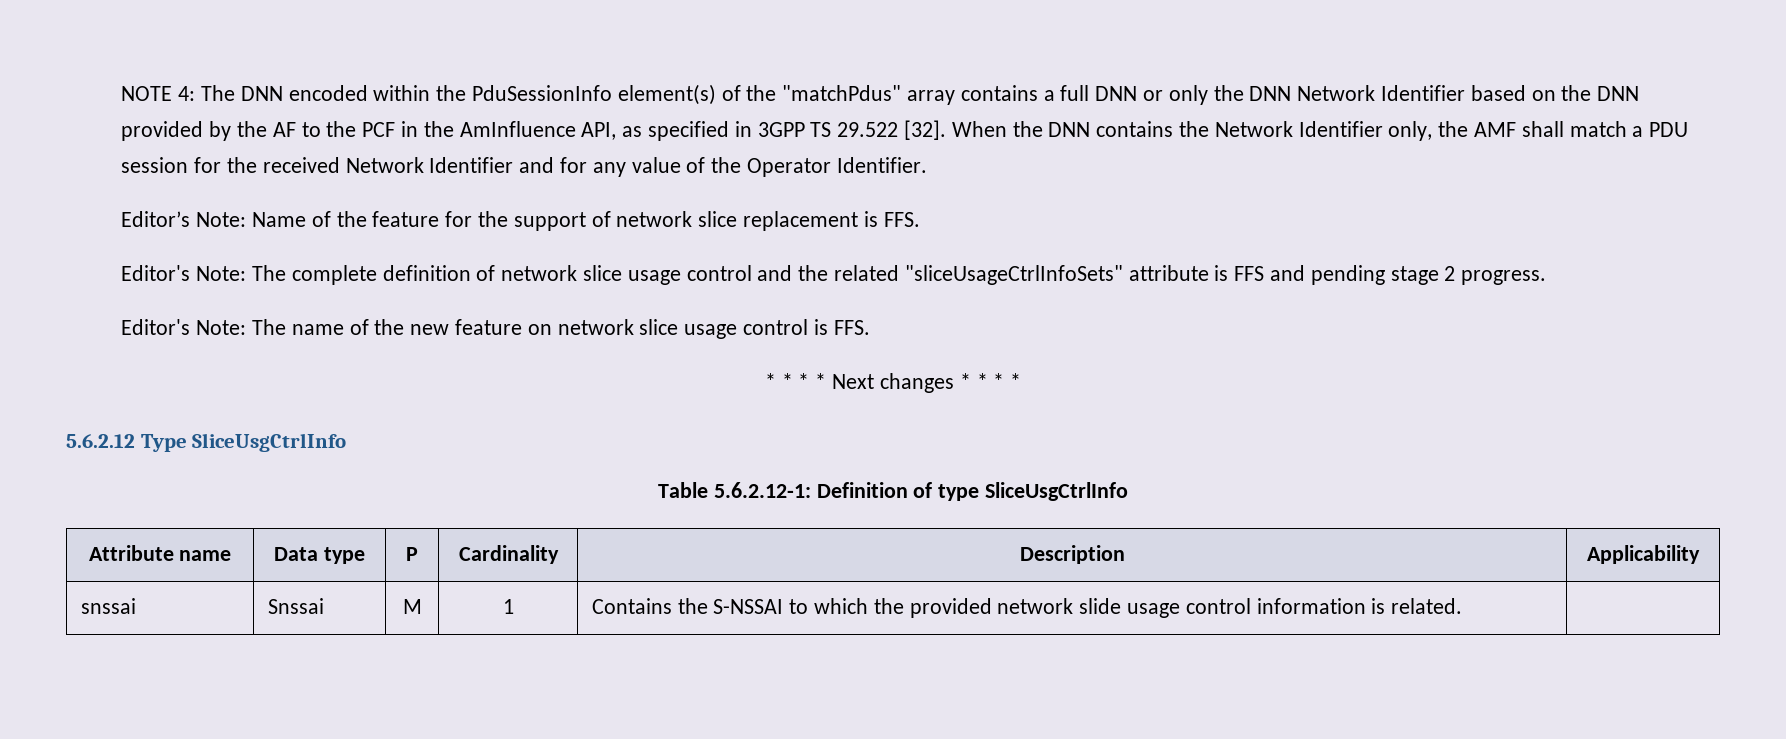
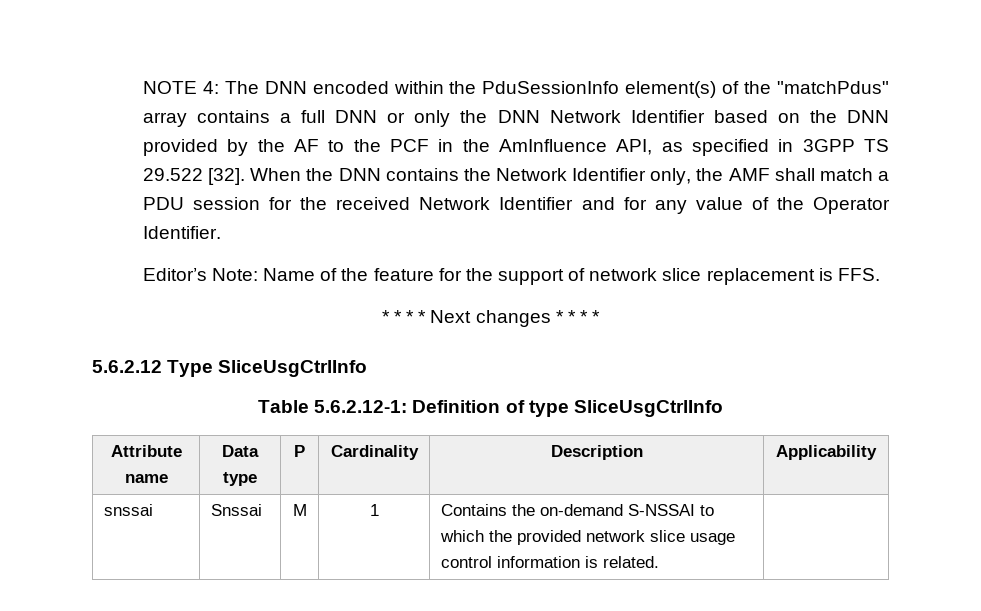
- Editor's Note: The complete definition of network slice usage control and the related "sliceUsageCtrlInfoSets" attribute is FFS and pending stage 2 progress.
- Editor's Note: The name of the new feature on network slice usage control is FFS.
- snssai | Snssai | M | 1 | Contains the S-NSSAI to which the provided network slide usage control information is related. |
+ snssai | Snssai | M | 1 | Contains the on-demand S-NSSAI to which the provided network slice usage control information is related. |

